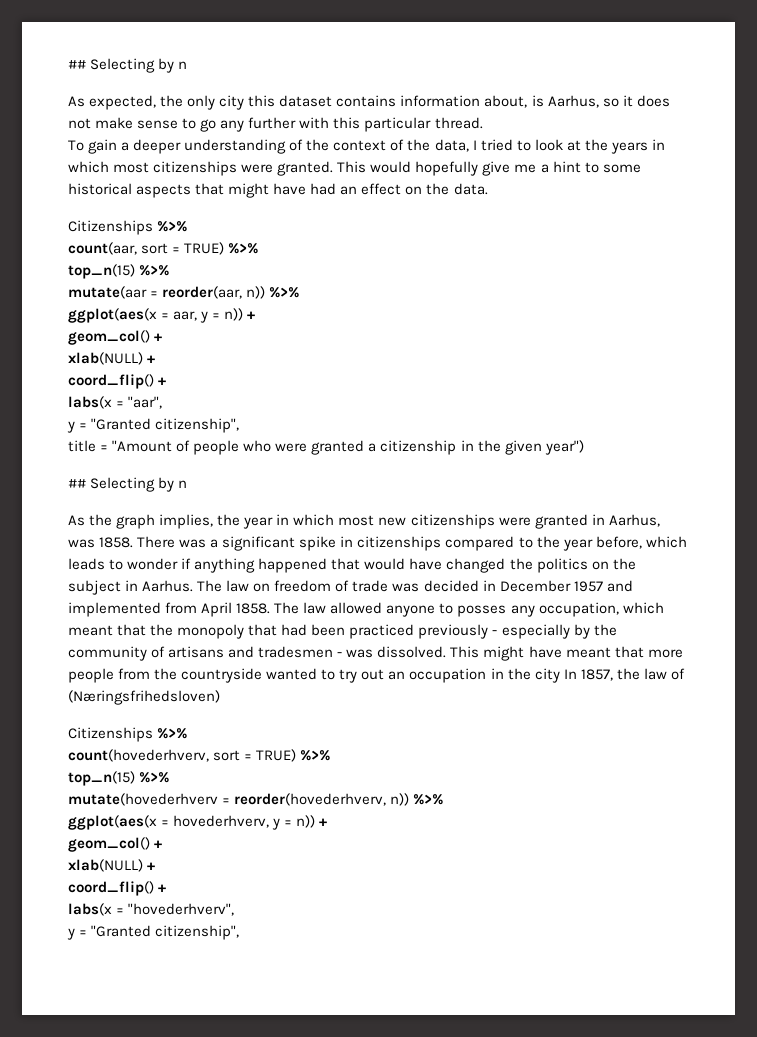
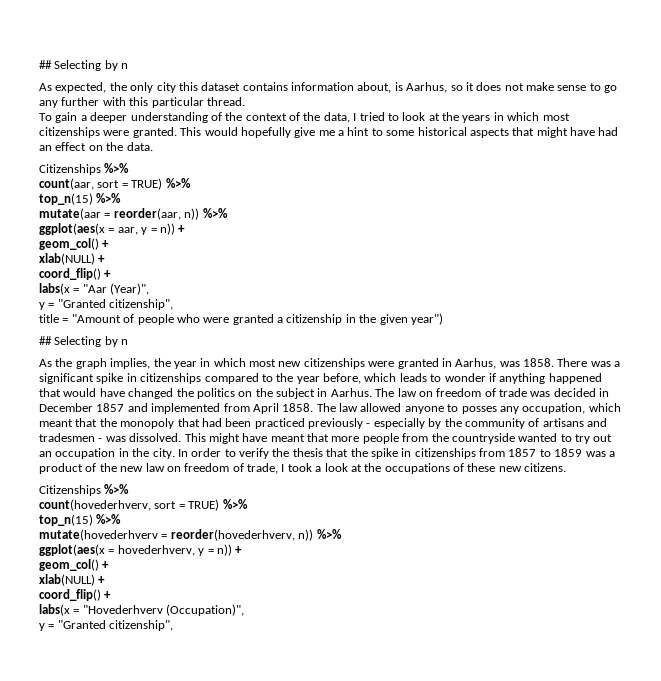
- labs(x = "aar",
+ labs(x = "Aar (Year)",
- The law on freedom of trade was decided in December 1957 and implemented from April 1858.
+ The law on freedom of trade was decided in December 1857 and implemented from April 1858.
- This might have meant that more people from the countryside wanted to try out an occupation in the city In 1857, the law of (Næringsfrihedsloven)
+ This might have meant that more people from the countryside wanted to try out an occupation in the city. In order to verify the thesis that the spike in citizenships from 1857 to 1859 was a product of the new law on freedom of trade, I took a look at the occupations of these new citizens.
- labs(x = "hovederhverv",
+ labs(x = "Hovederhverv (Occupation)",

